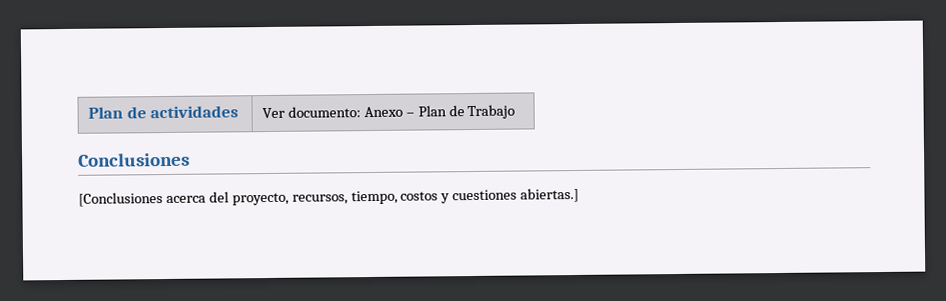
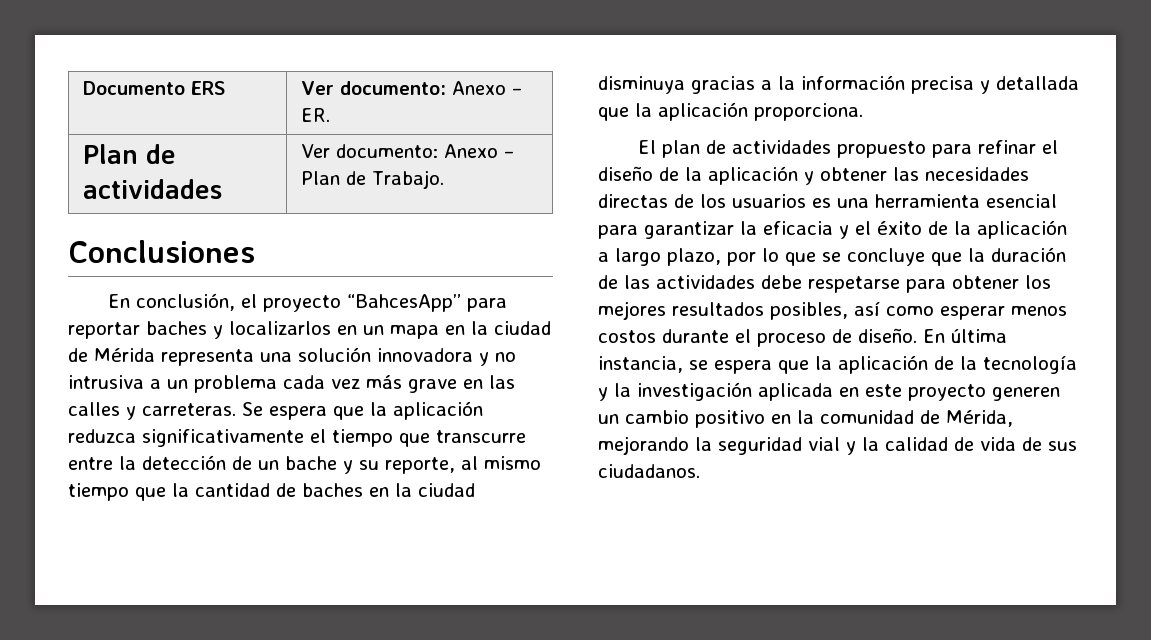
+ Documento ERS | Ver documento: Anexo – ER.
- Plan de actividades | Ver documento: Anexo – Plan de Trabajo
+ Plan de actividades | Ver documento: Anexo – Plan de Trabajo.
- [Conclusiones acerca del proyecto, recursos, tiempo, costos y cuestiones abiertas.]
+ En conclusión, el proyecto “BahcesApp” para reportar baches y localizarlos en un mapa en la ciudad de Mérida representa una solución innovadora y no intrusiva a un problema cada vez más grave en las calles y carreteras. Se espera que la aplicación reduzca significativamente el tiempo que transcurre entre la detección de un bache y su reporte, al mismo tiempo que la cantidad de baches en la ciudad disminuya gracias a la información precisa y detallada que la aplicación proporciona.
+ El plan de actividades propuesto para refinar el diseño de la aplicación y obtener las necesidades directas de los usuarios es una herramienta esencial para garantizar la eficacia y el éxito de la aplicación a largo plazo, por lo que se concluye que la duración de las actividades debe respetarse para obtener los mejores resultados posibles, así como esperar menos costos durante el proceso de diseño. En última instancia, se espera que la aplicación de la tecnología y la investigación aplicada en este proyecto generen un cambio positivo en la comunidad de Mérida, mejorando la seguridad vial y la calidad de vida de sus ciudadanos.

